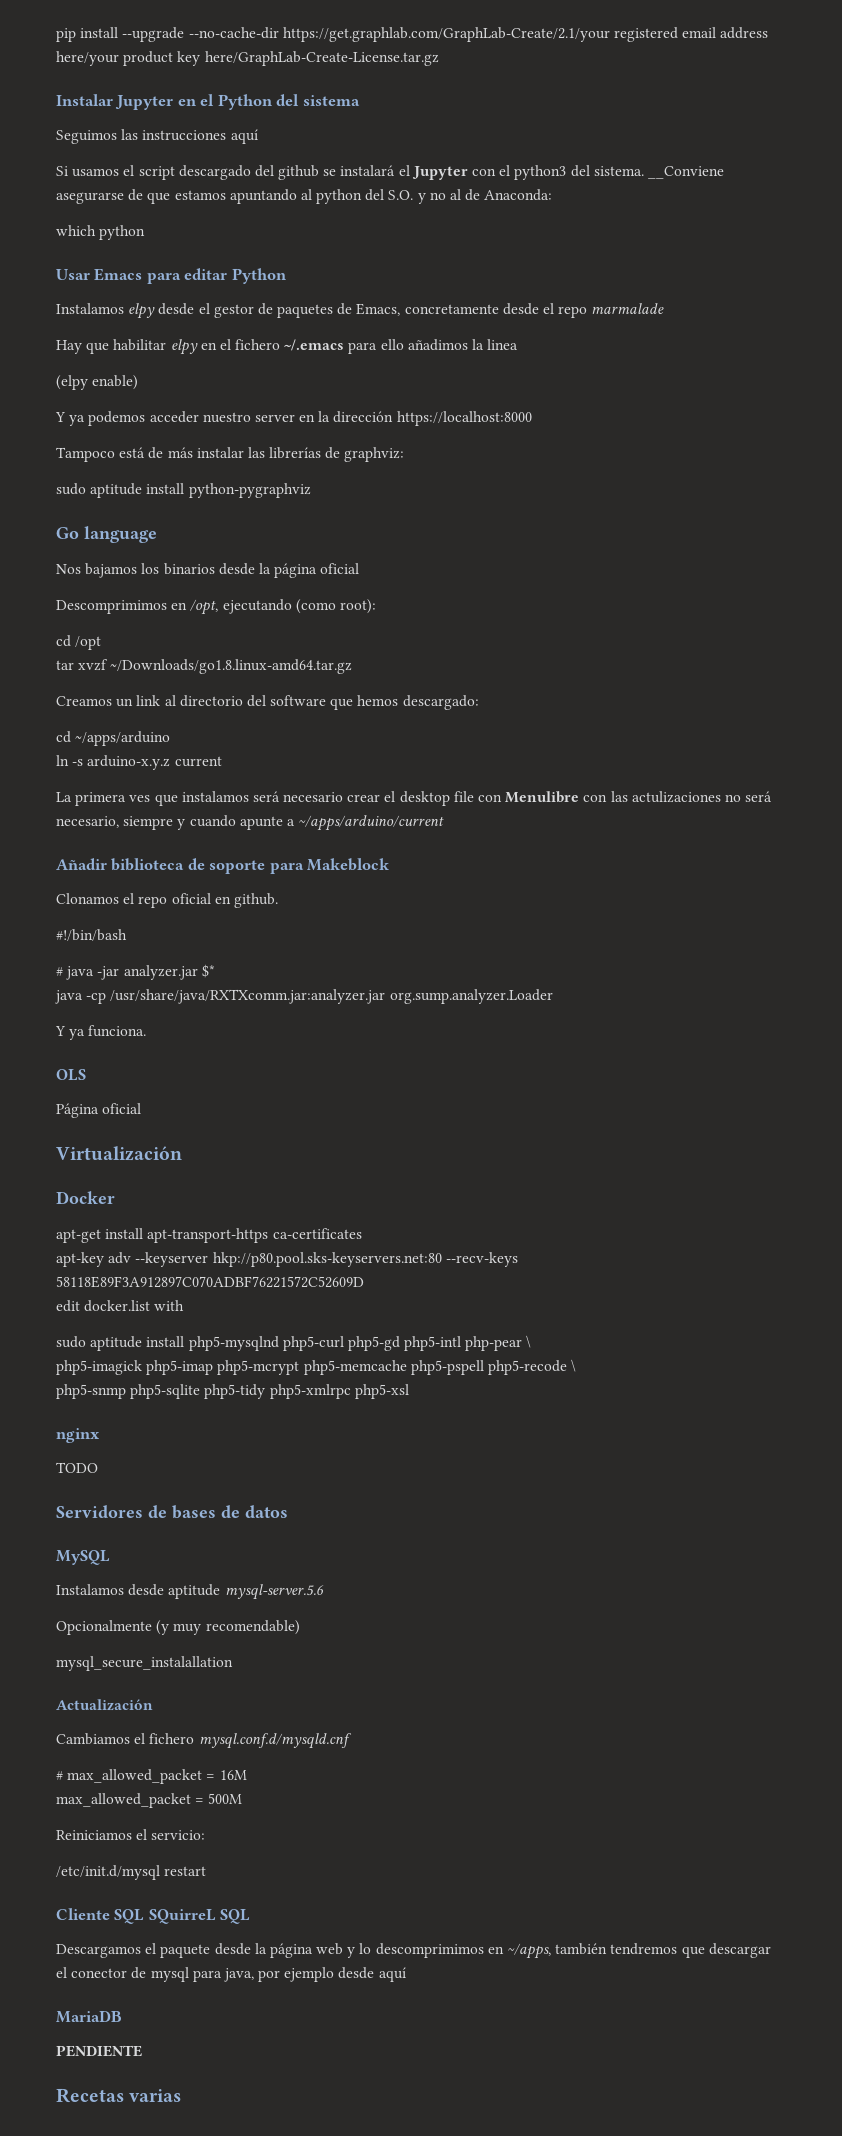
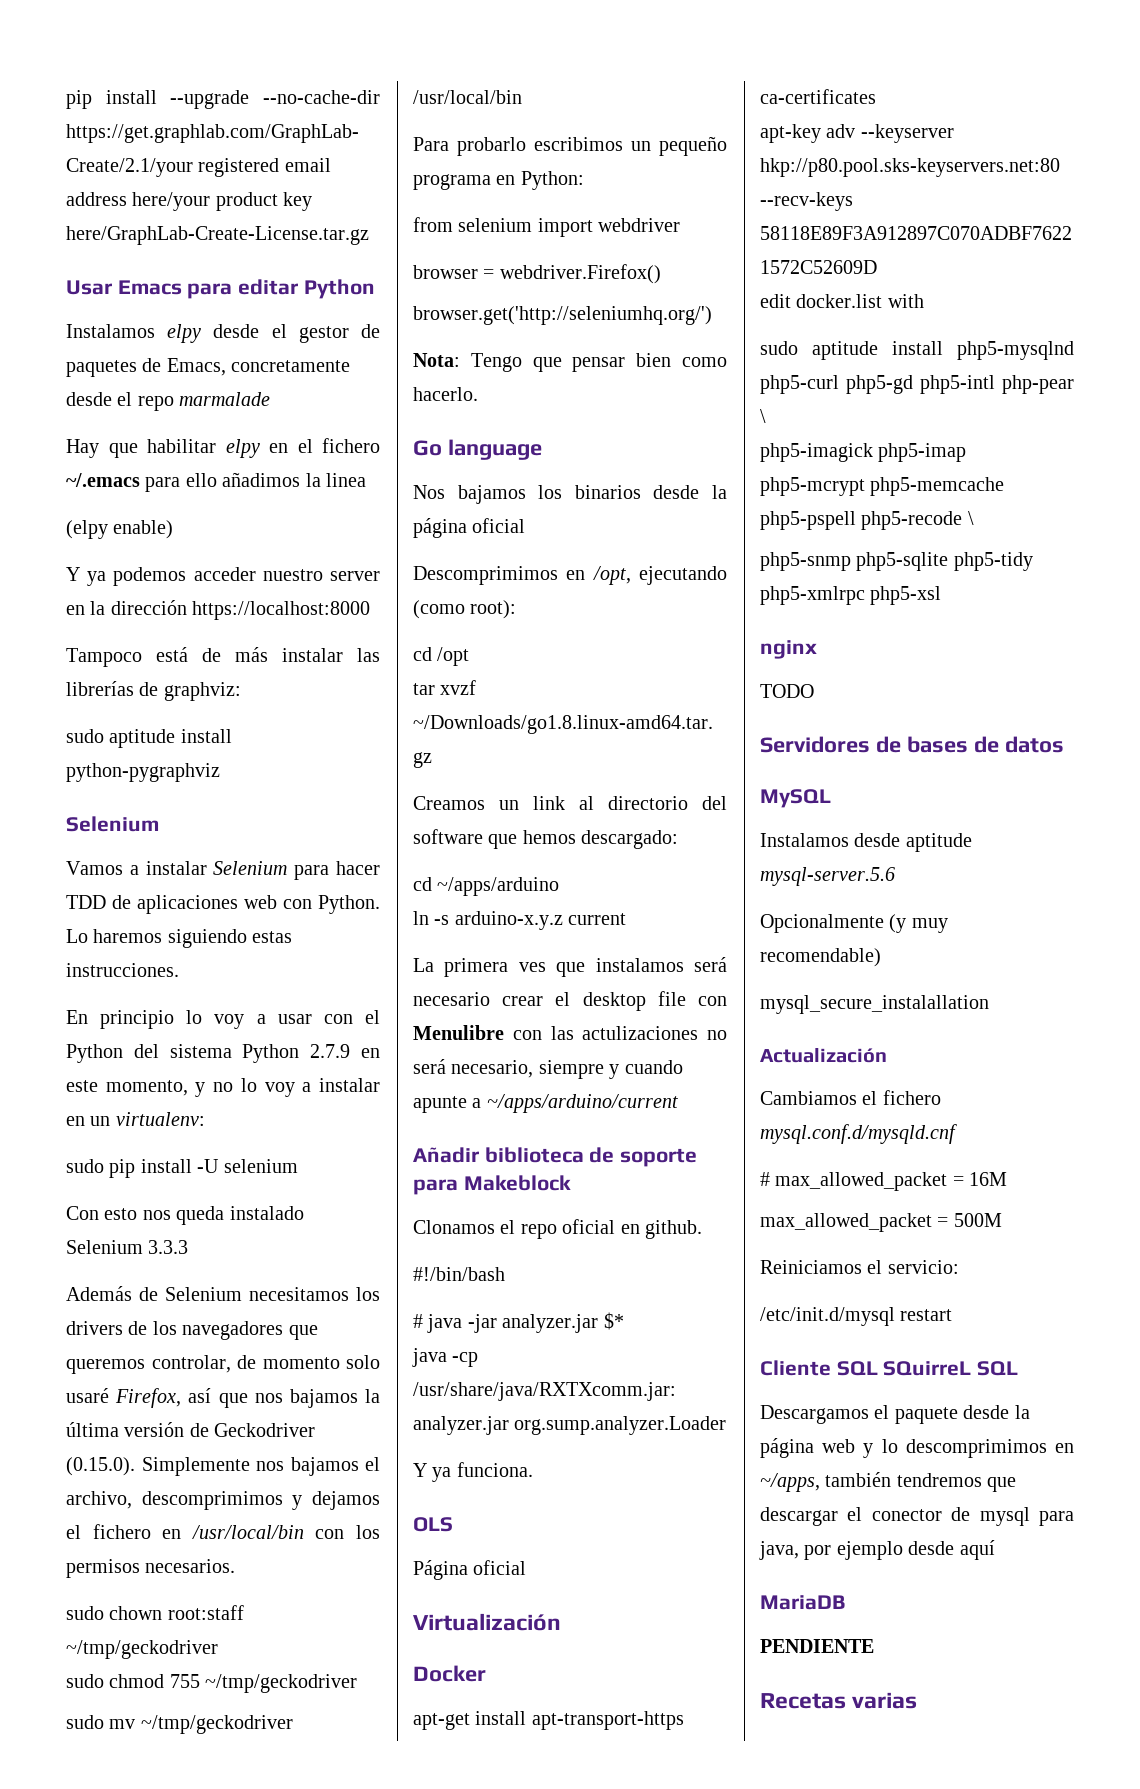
- Instalar Jupyter en el Python del sistema
- Seguimos las instrucciones aquí
- Si usamos el script descargado del github se instalará el Jupyter con el python3 del sistema. __Conviene asegurarse de que estamos apuntando al python del S.O. y no al de Anaconda:
- which python
  sudo aptitude install python-pygraphviz
+ Selenium
+ Vamos a instalar Selenium para hacer TDD de aplicaciones web con Python. Lo haremos siguiendo estas instrucciones.
+ En principio lo voy a usar con el Python del sistema Python 2.7.9 en este momento, y no lo voy a instalar en un virtualenv:
+ sudo pip install -U selenium
+ Con esto nos queda instalado Selenium 3.3.3
+ Además de Selenium necesitamos los drivers de los navegadores que queremos controlar, de momento solo usaré Firefox, así que nos bajamos la última versión de Geckodriver (0.15.0). Simplemente nos bajamos el archivo, descomprimimos y dejamos el fichero en /usr/local/bin con los permisos necesarios.
+ sudo chown root:staff ~/tmp/geckodriver
+ sudo chmod 755 ~/tmp/geckodriver
+ sudo mv ~/tmp/geckodriver /usr/local/bin
+ Para probarlo escribimos un pequeño programa en Python:
+ from selenium import webdriver
+ browser = webdriver.Firefox()
+ browser.get('http://seleniumhq.org/')
+ Nota: Tengo que pensar bien como hacerlo.

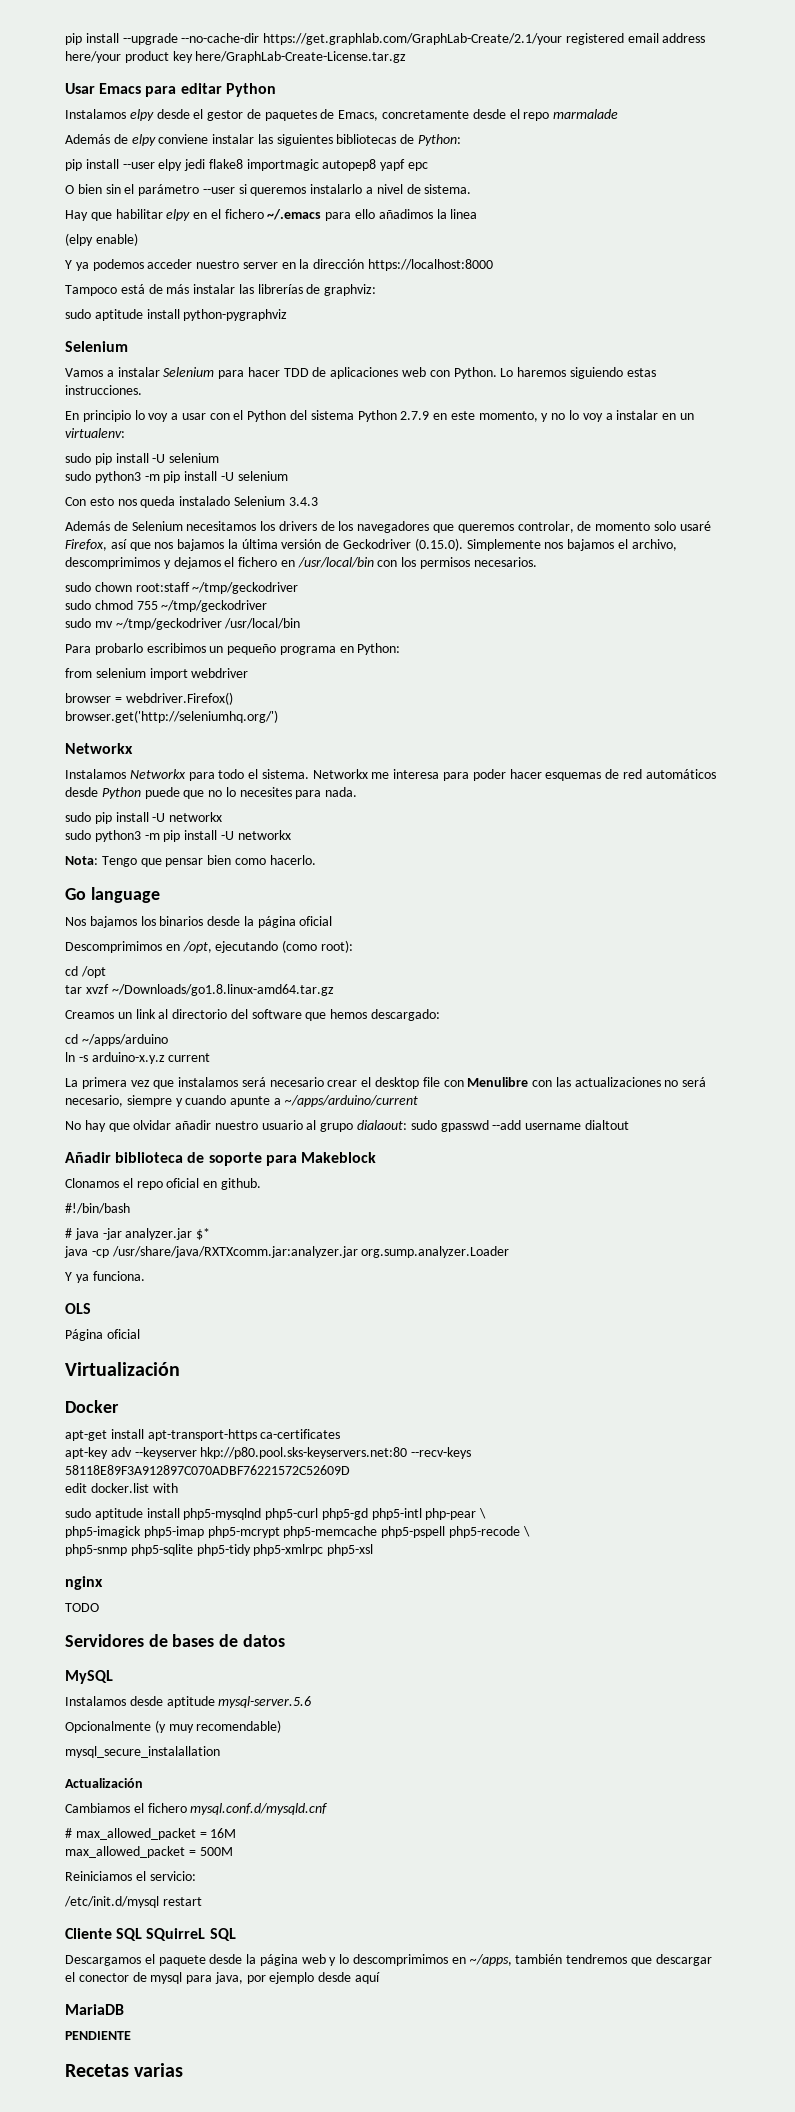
+ Además de elpy conviene instalar las siguientes bibliotecas de Python:
+ pip install --user elpy jedi flake8 importmagic autopep8 yapf epc
+ O bien sin el parámetro --user si queremos instalarlo a nivel de sistema.
+ sudo python3 -m pip install -U selenium
- Con esto nos queda instalado Selenium 3.3.3
+ Con esto nos queda instalado Selenium 3.4.3
  browser.get('http://seleniumhq.org/')
+ Networkx
+ Instalamos Networkx para todo el sistema. Networkx me interesa para poder hacer esquemas de red automáticos desde Python puede que no lo necesites para nada.
+ sudo pip install -U networkx
+ sudo python3 -m pip install -U networkx
- La primera ves que instalamos será necesario crear el desktop file con Menulibre con las actulizaciones no será necesario, siempre y cuando apunte a ~/apps/arduino/current
+ La primera vez que instalamos será necesario crear el desktop file con Menulibre con las actualizaciones no será necesario, siempre y cuando apunte a ~/apps/arduino/current
+ No hay que olvidar añadir nuestro usuario al grupo dialaout: sudo gpasswd --add username dialtout

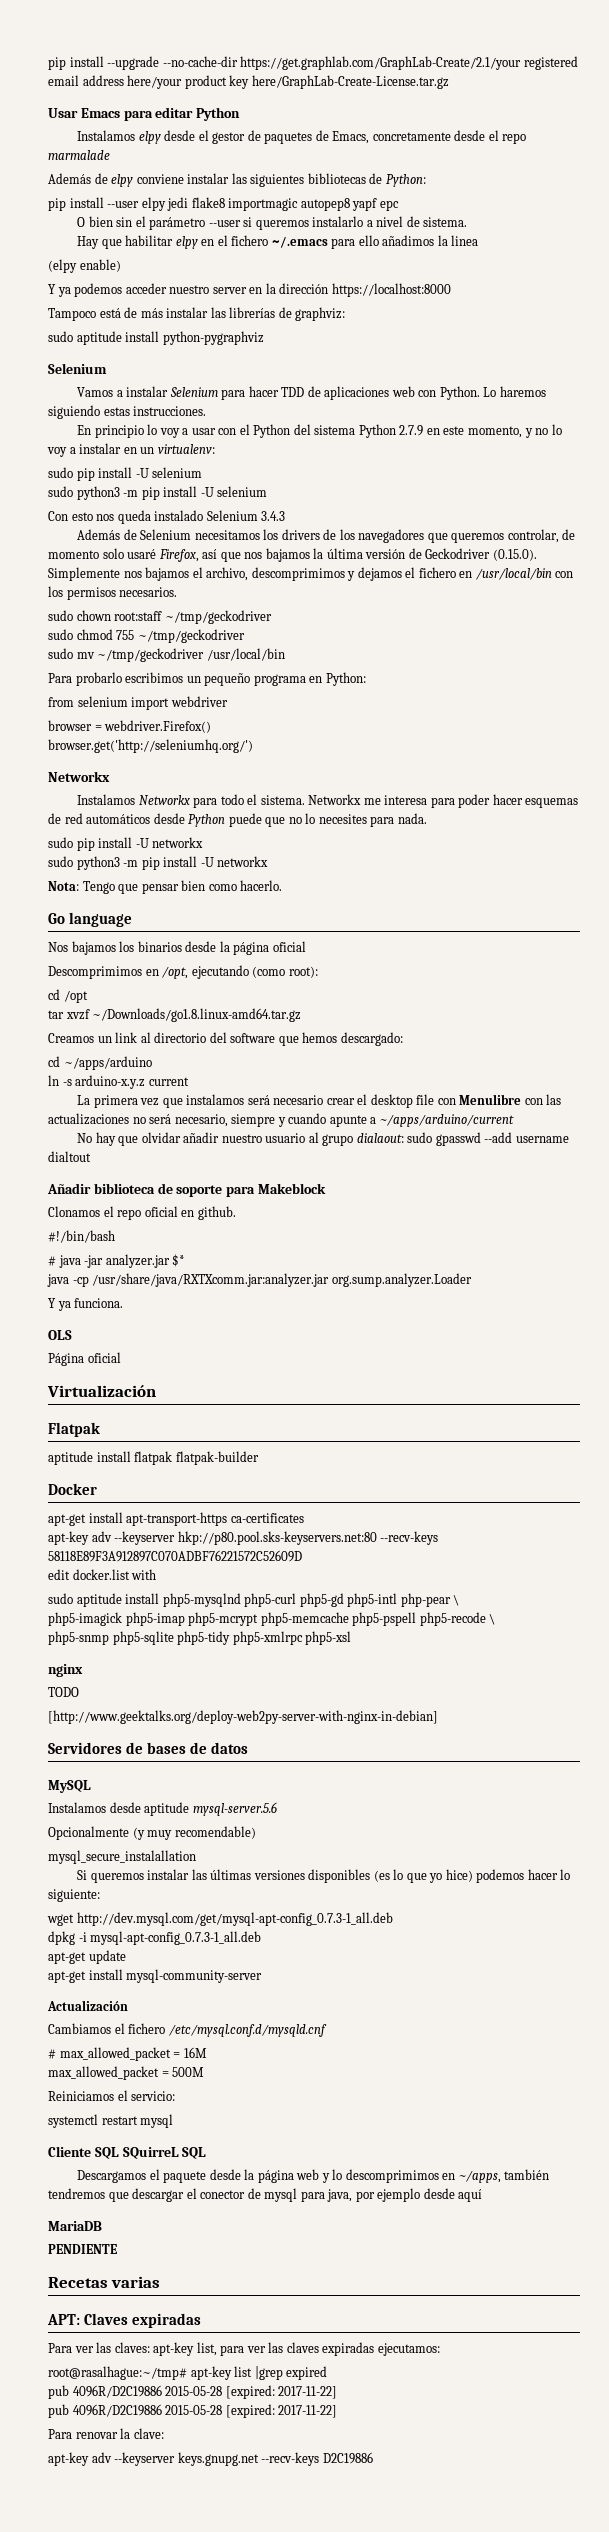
+ Flatpak
+ aptitude install flatpak flatpak-builder
+ [http://www.geektalks.org/deploy-web2py-server-with-nginx-in-debian]
+ Si queremos instalar las últimas versiones disponibles (es lo que yo hice) podemos hacer lo siguiente:
+ wget http://dev.mysql.com/get/mysql-apt-config_0.7.3-1_all.deb
+ dpkg -i mysql-apt-config_0.7.3-1_all.deb
+ apt-get update
+ apt-get install mysql-community-server
- Cambiamos el fichero mysql.conf.d/mysqld.cnf
+ Cambiamos el fichero /etc/mysql.conf.d/mysqld.cnf
- /etc/init.d/mysql restart
+ systemctl restart mysql
+ APT: Claves expiradas
+ Para ver las claves: apt-key list, para ver las claves expiradas ejecutamos:
+ root@rasalhague:~/tmp# apt-key list |grep expired
+ pub 4096R/D2C19886 2015-05-28 [expired: 2017-11-22]
+ pub 4096R/D2C19886 2015-05-28 [expired: 2017-11-22]
+ Para renovar la clave:
+ apt-key adv --keyserver keys.gnupg.net --recv-keys D2C19886

